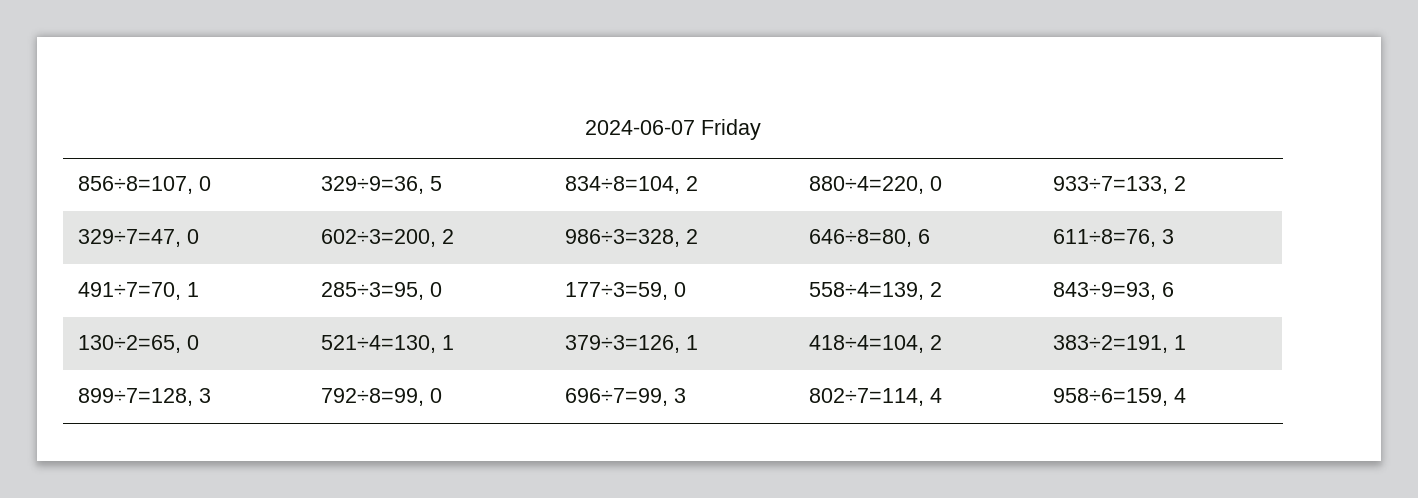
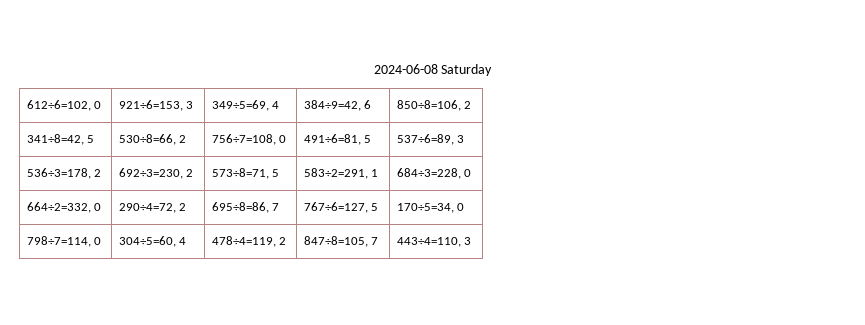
- 2024-06-07 Friday
- 856÷8=107, 0 | 329÷9=36, 5 | 834÷8=104, 2 | 880÷4=220, 0 | 933÷7=133, 2
- 329÷7=47, 0 | 602÷3=200, 2 | 986÷3=328, 2 | 646÷8=80, 6 | 611÷8=76, 3
- 491÷7=70, 1 | 285÷3=95, 0 | 177÷3=59, 0 | 558÷4=139, 2 | 843÷9=93, 6
- 130÷2=65, 0 | 521÷4=130, 1 | 379÷3=126, 1 | 418÷4=104, 2 | 383÷2=191, 1
- 899÷7=128, 3 | 792÷8=99, 0 | 696÷7=99, 3 | 802÷7=114, 4 | 958÷6=159, 4
+ 2024-06-08 Saturday
+ 612÷6=102, 0 | 921÷6=153, 3 | 349÷5=69, 4 | 384÷9=42, 6 | 850÷8=106, 2
+ 341÷8=42, 5 | 530÷8=66, 2 | 756÷7=108, 0 | 491÷6=81, 5 | 537÷6=89, 3
+ 536÷3=178, 2 | 692÷3=230, 2 | 573÷8=71, 5 | 583÷2=291, 1 | 684÷3=228, 0
+ 664÷2=332, 0 | 290÷4=72, 2 | 695÷8=86, 7 | 767÷6=127, 5 | 170÷5=34, 0
+ 798÷7=114, 0 | 304÷5=60, 4 | 478÷4=119, 2 | 847÷8=105, 7 | 443÷4=110, 3

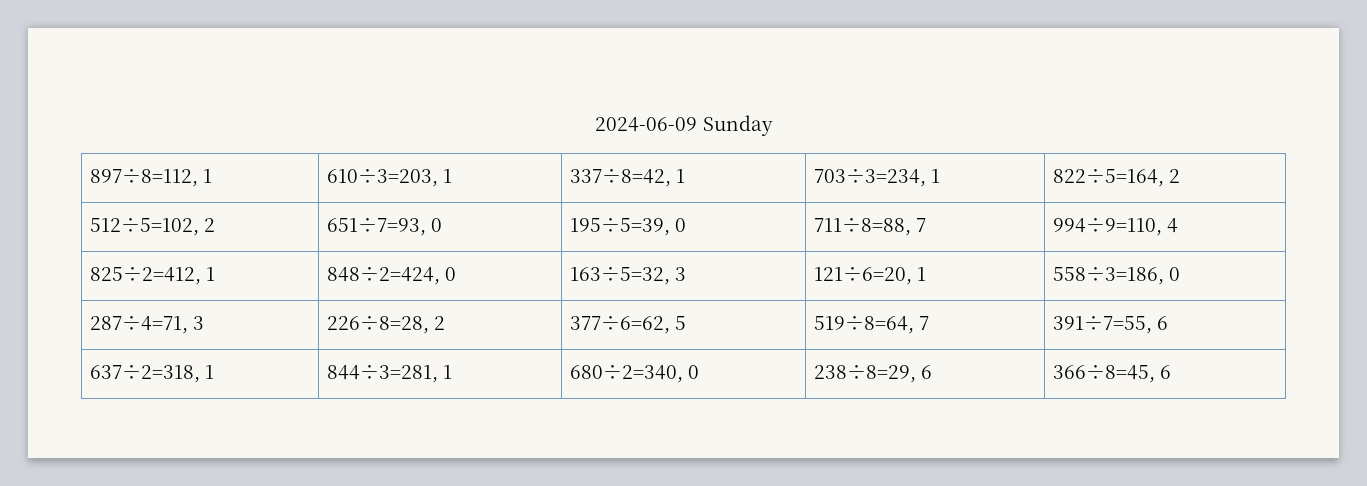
- 2024-06-08 Saturday
- 612÷6=102, 0 | 921÷6=153, 3 | 349÷5=69, 4 | 384÷9=42, 6 | 850÷8=106, 2
- 341÷8=42, 5 | 530÷8=66, 2 | 756÷7=108, 0 | 491÷6=81, 5 | 537÷6=89, 3
- 536÷3=178, 2 | 692÷3=230, 2 | 573÷8=71, 5 | 583÷2=291, 1 | 684÷3=228, 0
- 664÷2=332, 0 | 290÷4=72, 2 | 695÷8=86, 7 | 767÷6=127, 5 | 170÷5=34, 0
- 798÷7=114, 0 | 304÷5=60, 4 | 478÷4=119, 2 | 847÷8=105, 7 | 443÷4=110, 3
+ 2024-06-09 Sunday
+ 897÷8=112, 1 | 610÷3=203, 1 | 337÷8=42, 1 | 703÷3=234, 1 | 822÷5=164, 2
+ 512÷5=102, 2 | 651÷7=93, 0 | 195÷5=39, 0 | 711÷8=88, 7 | 994÷9=110, 4
+ 825÷2=412, 1 | 848÷2=424, 0 | 163÷5=32, 3 | 121÷6=20, 1 | 558÷3=186, 0
+ 287÷4=71, 3 | 226÷8=28, 2 | 377÷6=62, 5 | 519÷8=64, 7 | 391÷7=55, 6
+ 637÷2=318, 1 | 844÷3=281, 1 | 680÷2=340, 0 | 238÷8=29, 6 | 366÷8=45, 6

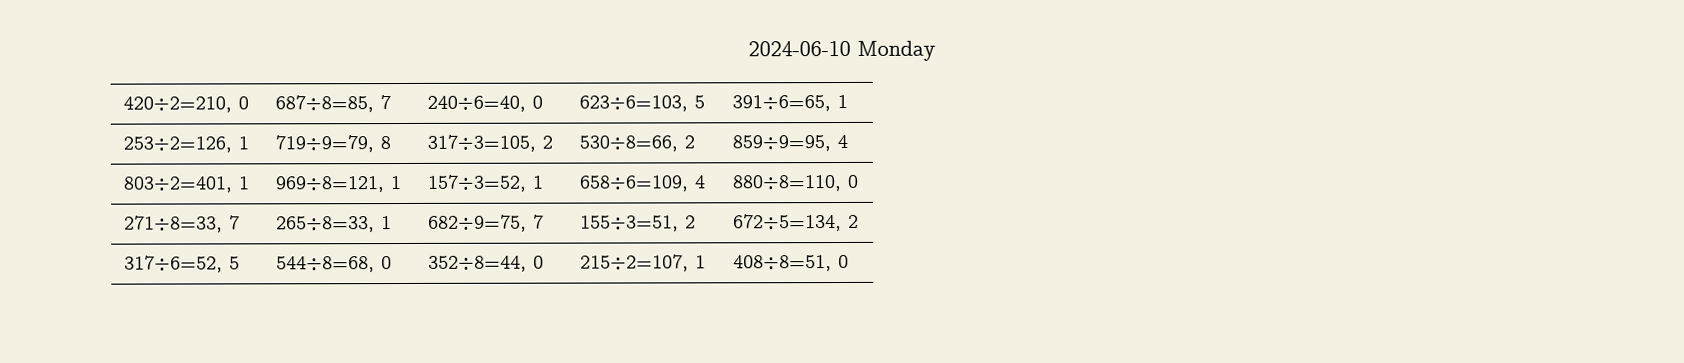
- 2024-06-09 Sunday
- 897÷8=112, 1 | 610÷3=203, 1 | 337÷8=42, 1 | 703÷3=234, 1 | 822÷5=164, 2
- 512÷5=102, 2 | 651÷7=93, 0 | 195÷5=39, 0 | 711÷8=88, 7 | 994÷9=110, 4
- 825÷2=412, 1 | 848÷2=424, 0 | 163÷5=32, 3 | 121÷6=20, 1 | 558÷3=186, 0
- 287÷4=71, 3 | 226÷8=28, 2 | 377÷6=62, 5 | 519÷8=64, 7 | 391÷7=55, 6
- 637÷2=318, 1 | 844÷3=281, 1 | 680÷2=340, 0 | 238÷8=29, 6 | 366÷8=45, 6
+ 2024-06-10 Monday
+ 420÷2=210, 0 | 687÷8=85, 7 | 240÷6=40, 0 | 623÷6=103, 5 | 391÷6=65, 1
+ 253÷2=126, 1 | 719÷9=79, 8 | 317÷3=105, 2 | 530÷8=66, 2 | 859÷9=95, 4
+ 803÷2=401, 1 | 969÷8=121, 1 | 157÷3=52, 1 | 658÷6=109, 4 | 880÷8=110, 0
+ 271÷8=33, 7 | 265÷8=33, 1 | 682÷9=75, 7 | 155÷3=51, 2 | 672÷5=134, 2
+ 317÷6=52, 5 | 544÷8=68, 0 | 352÷8=44, 0 | 215÷2=107, 1 | 408÷8=51, 0

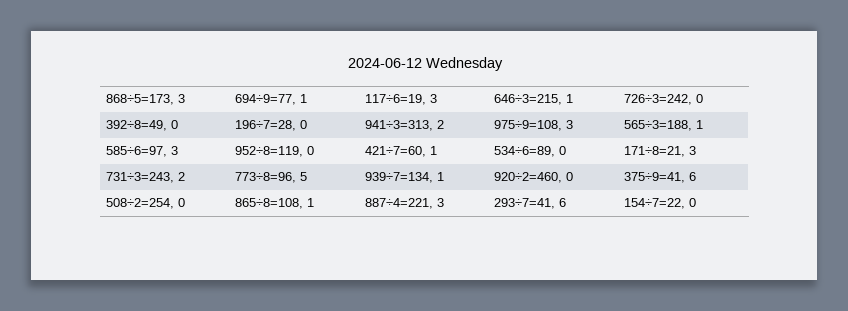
- 2024-06-10 Monday
- 420÷2=210, 0 | 687÷8=85, 7 | 240÷6=40, 0 | 623÷6=103, 5 | 391÷6=65, 1
- 253÷2=126, 1 | 719÷9=79, 8 | 317÷3=105, 2 | 530÷8=66, 2 | 859÷9=95, 4
- 803÷2=401, 1 | 969÷8=121, 1 | 157÷3=52, 1 | 658÷6=109, 4 | 880÷8=110, 0
- 271÷8=33, 7 | 265÷8=33, 1 | 682÷9=75, 7 | 155÷3=51, 2 | 672÷5=134, 2
- 317÷6=52, 5 | 544÷8=68, 0 | 352÷8=44, 0 | 215÷2=107, 1 | 408÷8=51, 0
+ 2024-06-12 Wednesday
+ 868÷5=173, 3 | 694÷9=77, 1 | 117÷6=19, 3 | 646÷3=215, 1 | 726÷3=242, 0
+ 392÷8=49, 0 | 196÷7=28, 0 | 941÷3=313, 2 | 975÷9=108, 3 | 565÷3=188, 1
+ 585÷6=97, 3 | 952÷8=119, 0 | 421÷7=60, 1 | 534÷6=89, 0 | 171÷8=21, 3
+ 731÷3=243, 2 | 773÷8=96, 5 | 939÷7=134, 1 | 920÷2=460, 0 | 375÷9=41, 6
+ 508÷2=254, 0 | 865÷8=108, 1 | 887÷4=221, 3 | 293÷7=41, 6 | 154÷7=22, 0

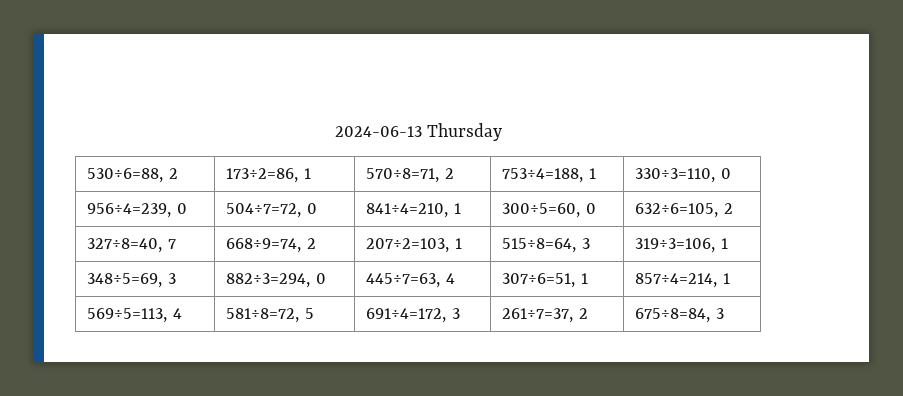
- 2024-06-12 Wednesday
- 868÷5=173, 3 | 694÷9=77, 1 | 117÷6=19, 3 | 646÷3=215, 1 | 726÷3=242, 0
- 392÷8=49, 0 | 196÷7=28, 0 | 941÷3=313, 2 | 975÷9=108, 3 | 565÷3=188, 1
- 585÷6=97, 3 | 952÷8=119, 0 | 421÷7=60, 1 | 534÷6=89, 0 | 171÷8=21, 3
- 731÷3=243, 2 | 773÷8=96, 5 | 939÷7=134, 1 | 920÷2=460, 0 | 375÷9=41, 6
- 508÷2=254, 0 | 865÷8=108, 1 | 887÷4=221, 3 | 293÷7=41, 6 | 154÷7=22, 0
+ 2024-06-13 Thursday
+ 530÷6=88, 2 | 173÷2=86, 1 | 570÷8=71, 2 | 753÷4=188, 1 | 330÷3=110, 0
+ 956÷4=239, 0 | 504÷7=72, 0 | 841÷4=210, 1 | 300÷5=60, 0 | 632÷6=105, 2
+ 327÷8=40, 7 | 668÷9=74, 2 | 207÷2=103, 1 | 515÷8=64, 3 | 319÷3=106, 1
+ 348÷5=69, 3 | 882÷3=294, 0 | 445÷7=63, 4 | 307÷6=51, 1 | 857÷4=214, 1
+ 569÷5=113, 4 | 581÷8=72, 5 | 691÷4=172, 3 | 261÷7=37, 2 | 675÷8=84, 3

